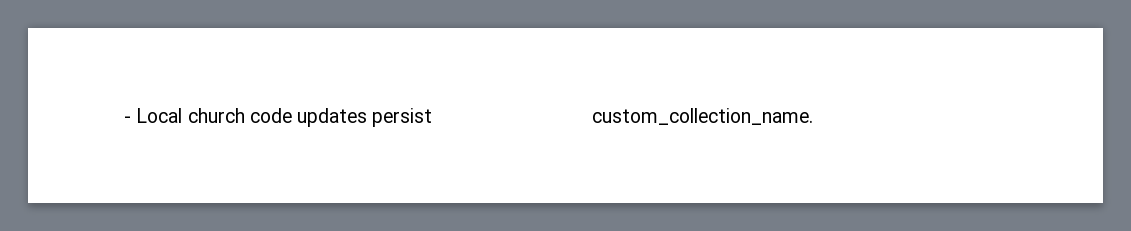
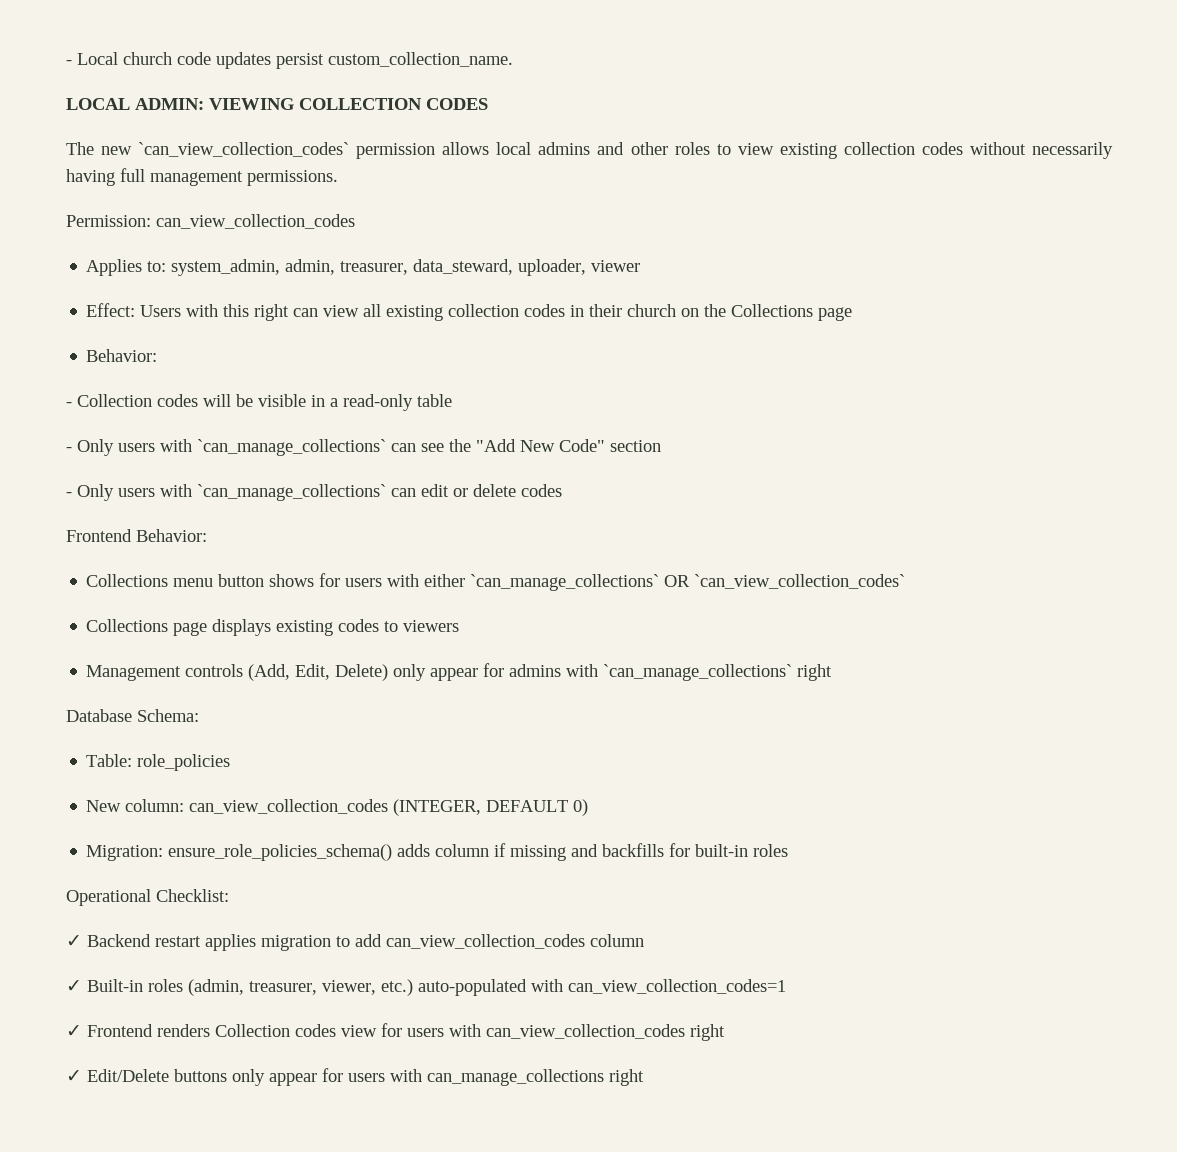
+ LOCAL ADMIN: VIEWING COLLECTION CODES
+ The new `can_view_collection_codes` permission allows local admins and other roles to view existing collection codes without necessarily having full management permissions.
+ Permission: can_view_collection_codes
+ Applies to: system_admin, admin, treasurer, data_steward, uploader, viewer
+ Effect: Users with this right can view all existing collection codes in their church on the Collections page
+ Behavior:
+ - Collection codes will be visible in a read-only table
+ - Only users with `can_manage_collections` can see the "Add New Code" section
+ - Only users with `can_manage_collections` can edit or delete codes
+ Frontend Behavior:
+ Collections menu button shows for users with either `can_manage_collections` OR `can_view_collection_codes`
+ Collections page displays existing codes to viewers
+ Management controls (Add, Edit, Delete) only appear for admins with `can_manage_collections` right
+ Database Schema:
+ Table: role_policies
+ New column: can_view_collection_codes (INTEGER, DEFAULT 0)
+ Migration: ensure_role_policies_schema() adds column if missing and backfills for built-in roles
+ Operational Checklist:
+ ✓ Backend restart applies migration to add can_view_collection_codes column
+ ✓ Built-in roles (admin, treasurer, viewer, etc.) auto-populated with can_view_collection_codes=1
+ ✓ Frontend renders Collection codes view for users with can_view_collection_codes right
+ ✓ Edit/Delete buttons only appear for users with can_manage_collections right

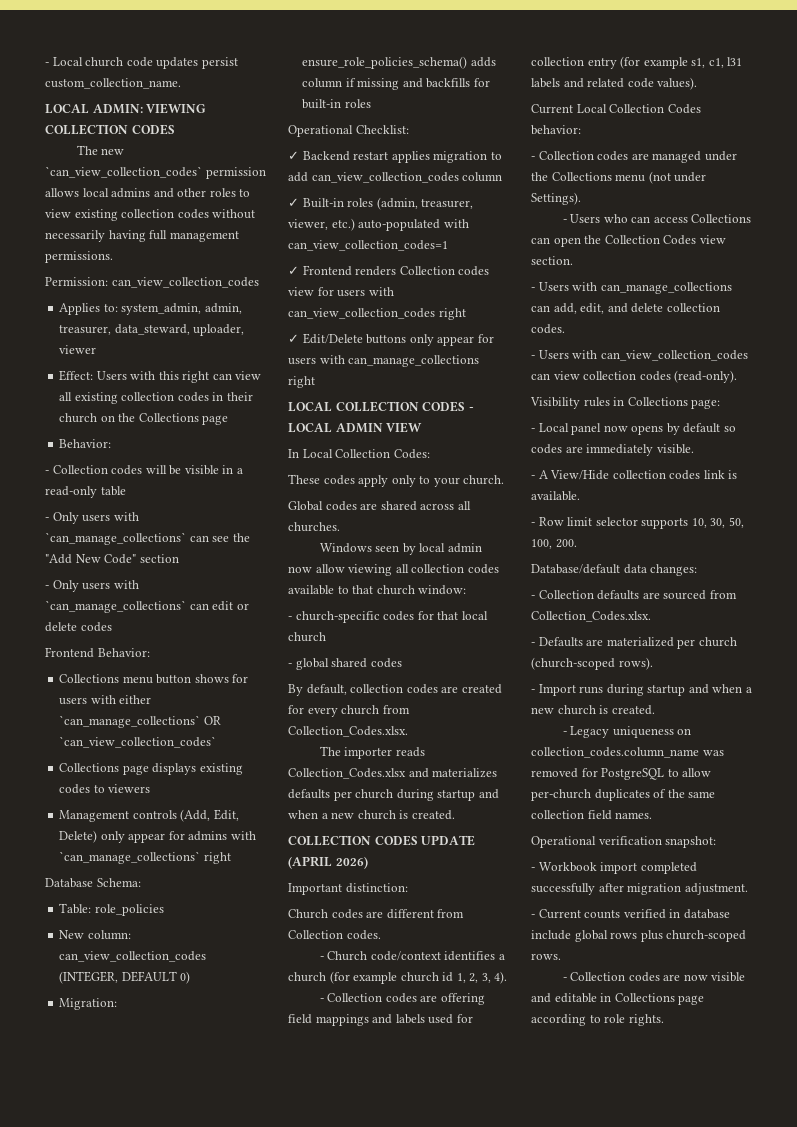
+ LOCAL COLLECTION CODES - LOCAL ADMIN VIEW
+ In Local Collection Codes:
+ These codes apply only to your church.
+ Global codes are shared across all churches.
+ Windows seen by local admin now allow viewing all collection codes available to that church window:
+ - church-specific codes for that local church
+ - global shared codes
+ By default, collection codes are created for every church from Collection_Codes.xlsx.
+ The importer reads Collection_Codes.xlsx and materializes defaults per church during startup and when a new church is created.
+ COLLECTION CODES UPDATE (APRIL 2026)
+ Important distinction:
+ Church codes are different from Collection codes.
+ - Church code/context identifies a church (for example church id 1, 2, 3, 4).
+ - Collection codes are offering field mappings and labels used for collection entry (for example s1, c1, l31 labels and related code values).
+ Current Local Collection Codes behavior:
+ - Collection codes are managed under the Collections menu (not under Settings).
+ - Users who can access Collections can open the Collection Codes view section.
+ - Users with can_manage_collections can add, edit, and delete collection codes.
+ - Users with can_view_collection_codes can view collection codes (read-only).
+ Visibility rules in Collections page:
+ - Local panel now opens by default so codes are immediately visible.
+ - A View/Hide collection codes link is available.
+ - Row limit selector supports 10, 30, 50, 100, 200.
+ Database/default data changes:
+ - Collection defaults are sourced from Collection_Codes.xlsx.
+ - Defaults are materialized per church (church-scoped rows).
+ - Import runs during startup and when a new church is created.
+ - Legacy uniqueness on collection_codes.column_name was removed for PostgreSQL to allow per-church duplicates of the same collection field names.
+ Operational verification snapshot:
+ - Workbook import completed successfully after migration adjustment.
+ - Current counts verified in database include global rows plus church-scoped rows.
+ - Collection codes are now visible and editable in Collections page according to role rights.

